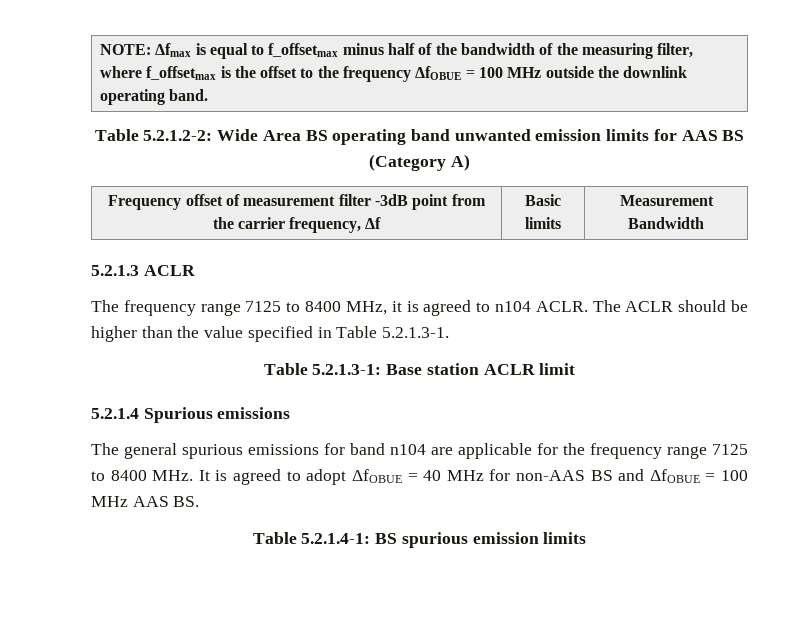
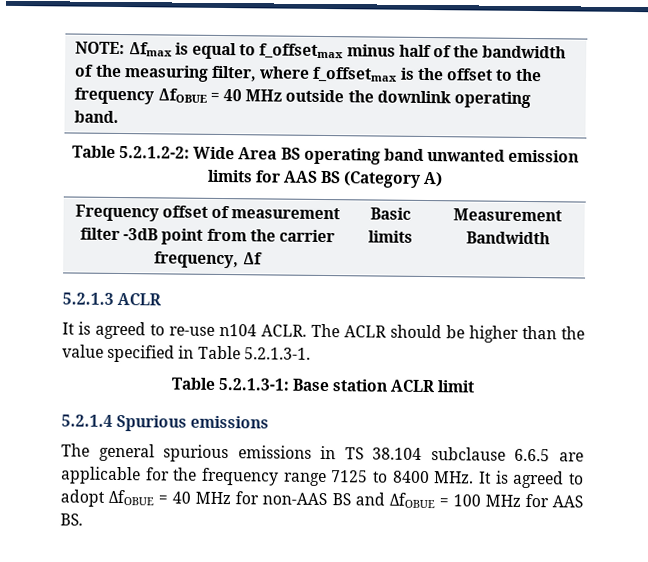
- NOTE: Δfmax is equal to f_offsetmax minus half of the bandwidth of the measuring filter, where f_offsetmax is the offset to the frequency ΔfOBUE = 100 MHz outside the downlink operating band.
+ NOTE: Δfmax is equal to f_offsetmax minus half of the bandwidth of the measuring filter, where f_offsetmax is the offset to the frequency ΔfOBUE = 40 MHz outside the downlink operating band.
- The frequency range 7125 to 8400 MHz, it is agreed to n104 ACLR.
+ It is agreed to re-use n104 ACLR.
- The general spurious emissions for band n104 are applicable for the frequency range 7125 to 8400 MHz. It is agreed to adopt ΔfOBUE = 40 MHz for non-AAS BS and ΔfOBUE = 100 MHz AAS BS.
+ The general spurious emissions in TS 38.104 subclause 6.6.5 are applicable for the frequency range 7125 to 8400 MHz. It is agreed to adopt ΔfOBUE = 40 MHz for non-AAS BS and ΔfOBUE = 100 MHz for AAS BS.
- Table 5.2.1.4-1: BS spurious emission limits

